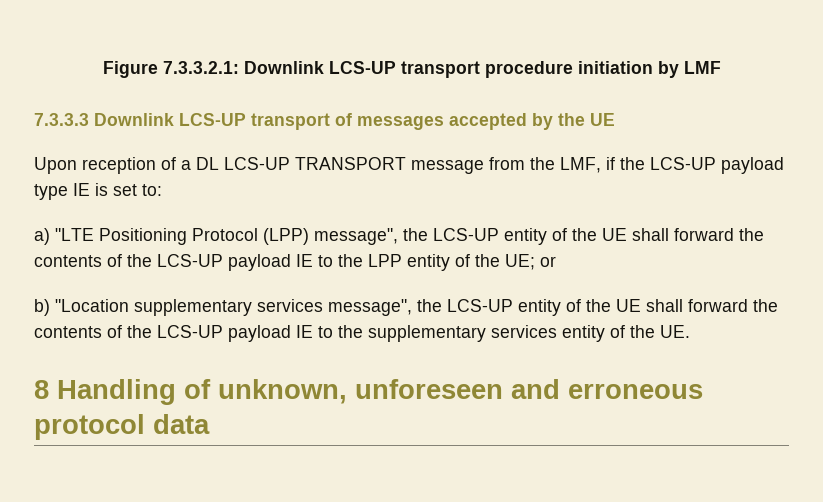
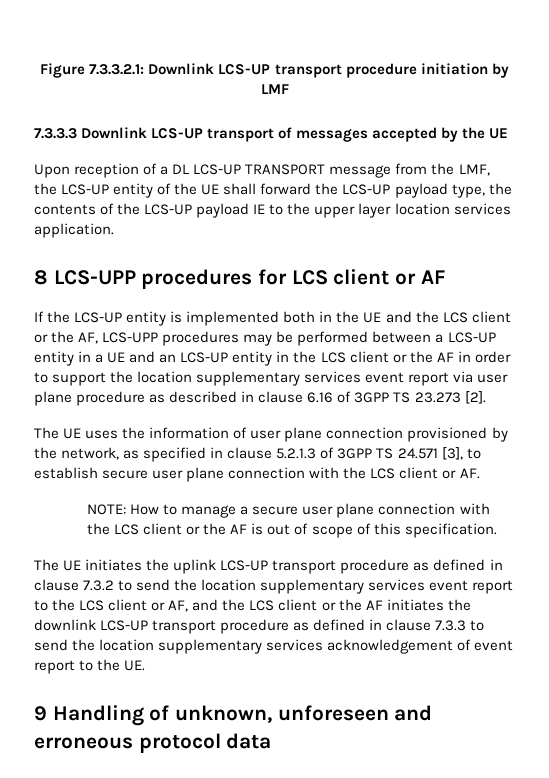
- Upon reception of a DL LCS-UP TRANSPORT message from the LMF, if the LCS-UP payload type IE is set to:
- a) "LTE Positioning Protocol (LPP) message", the LCS-UP entity of the UE shall forward the contents of the LCS-UP payload IE to the LPP entity of the UE; or
- b) "Location supplementary services message", the LCS-UP entity of the UE shall forward the contents of the LCS-UP payload IE to the supplementary services entity of the UE.
+ Upon reception of a DL LCS-UP TRANSPORT message from the LMF, the LCS-UP entity of the UE shall forward the LCS-UP payload type, the contents of the LCS-UP payload IE to the upper layer location services application.
+ 8 LCS-UPP procedures for LCS client or AF
+ If the LCS-UP entity is implemented both in the UE and the LCS client or the AF, LCS-UPP procedures may be performed between a LCS-UP entity in a UE and an LCS-UP entity in the LCS client or the AF in order to support the location supplementary services event report via user plane procedure as described in clause 6.16 of 3GPP TS 23.273 [2].
+ The UE uses the information of user plane connection provisioned by the network, as specified in clause 5.2.1.3 of 3GPP TS 24.571 [3], to establish secure user plane connection with the LCS client or AF.
+ NOTE: How to manage a secure user plane connection with the LCS client or the AF is out of scope of this specification.
+ The UE initiates the uplink LCS-UP transport procedure as defined in clause 7.3.2 to send the location supplementary services event report to the LCS client or AF, and the LCS client or the AF initiates the downlink LCS-UP transport procedure as defined in clause 7.3.3 to send the location supplementary services acknowledgement of event report to the UE.
- 8 Handling of unknown, unforeseen and erroneous protocol data
+ 9 Handling of unknown, unforeseen and erroneous protocol data

